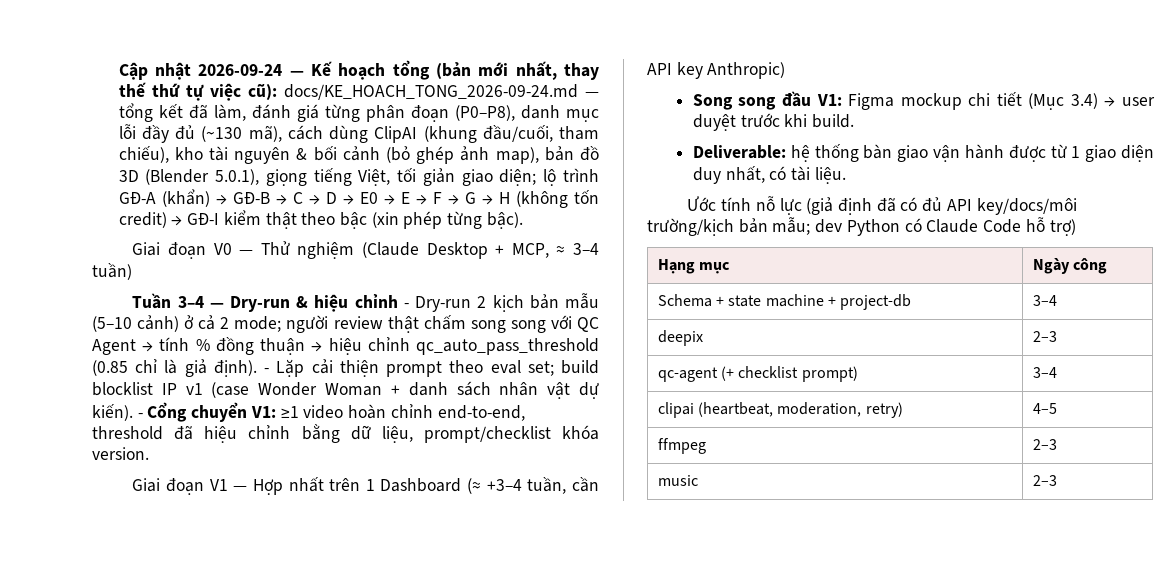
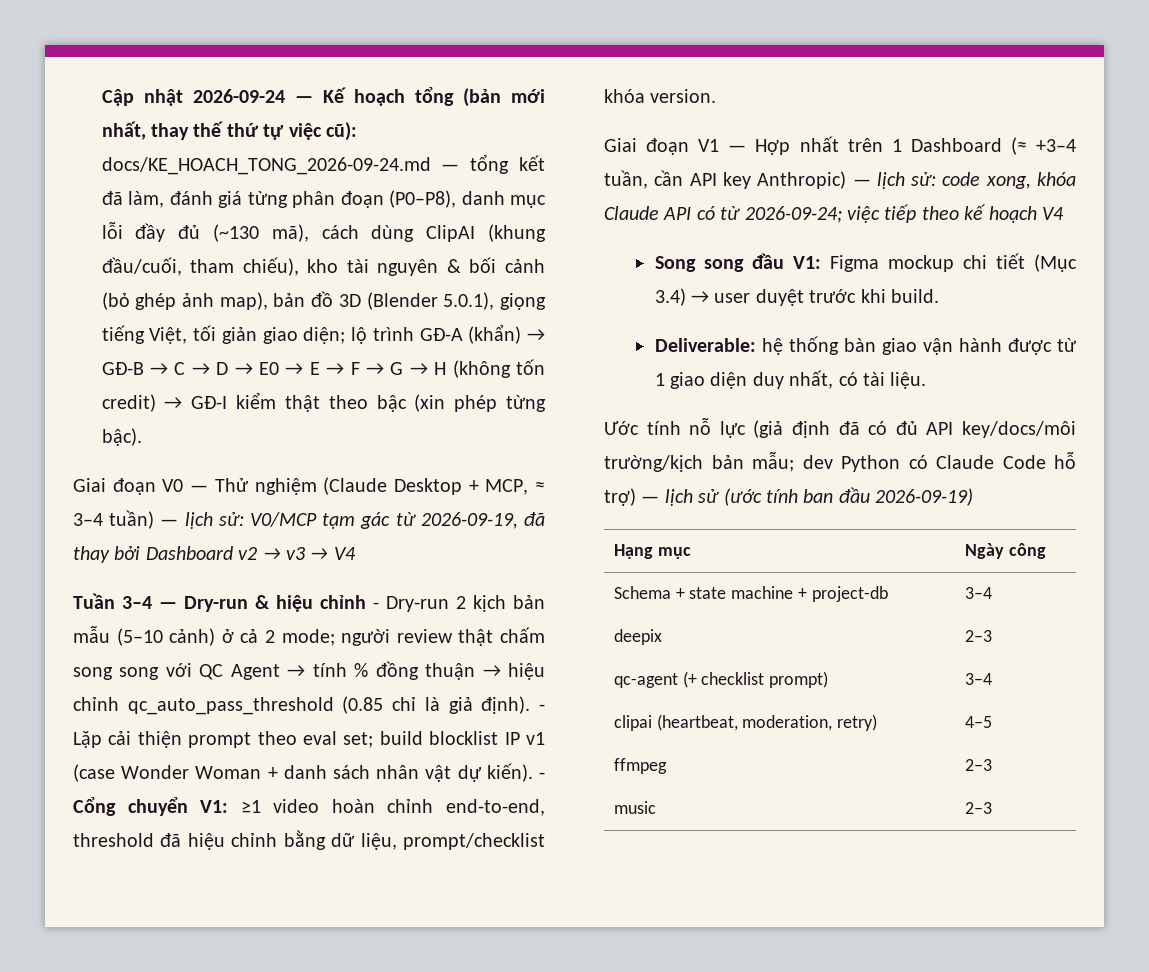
- Giai đoạn V0 — Thử nghiệm (Claude Desktop + MCP, ≈ 3–4 tuần)
+ Giai đoạn V0 — Thử nghiệm (Claude Desktop + MCP, ≈ 3–4 tuần) — lịch sử: V0/MCP tạm gác từ 2026-09-19, đã thay bởi Dashboard v2 → v3 → V4
- Giai đoạn V1 — Hợp nhất trên 1 Dashboard (≈ +3–4 tuần, cần API key Anthropic)
+ Giai đoạn V1 — Hợp nhất trên 1 Dashboard (≈ +3–4 tuần, cần API key Anthropic) — lịch sử: code xong, khóa Claude API có từ 2026-09-24; việc tiếp theo kế hoạch V4
- Ước tính nỗ lực (giả định đã có đủ API key/docs/môi trường/kịch bản mẫu; dev Python có Claude Code hỗ trợ)
+ Ước tính nỗ lực (giả định đã có đủ API key/docs/môi trường/kịch bản mẫu; dev Python có Claude Code hỗ trợ) — lịch sử (ước tính ban đầu 2026-09-19)

